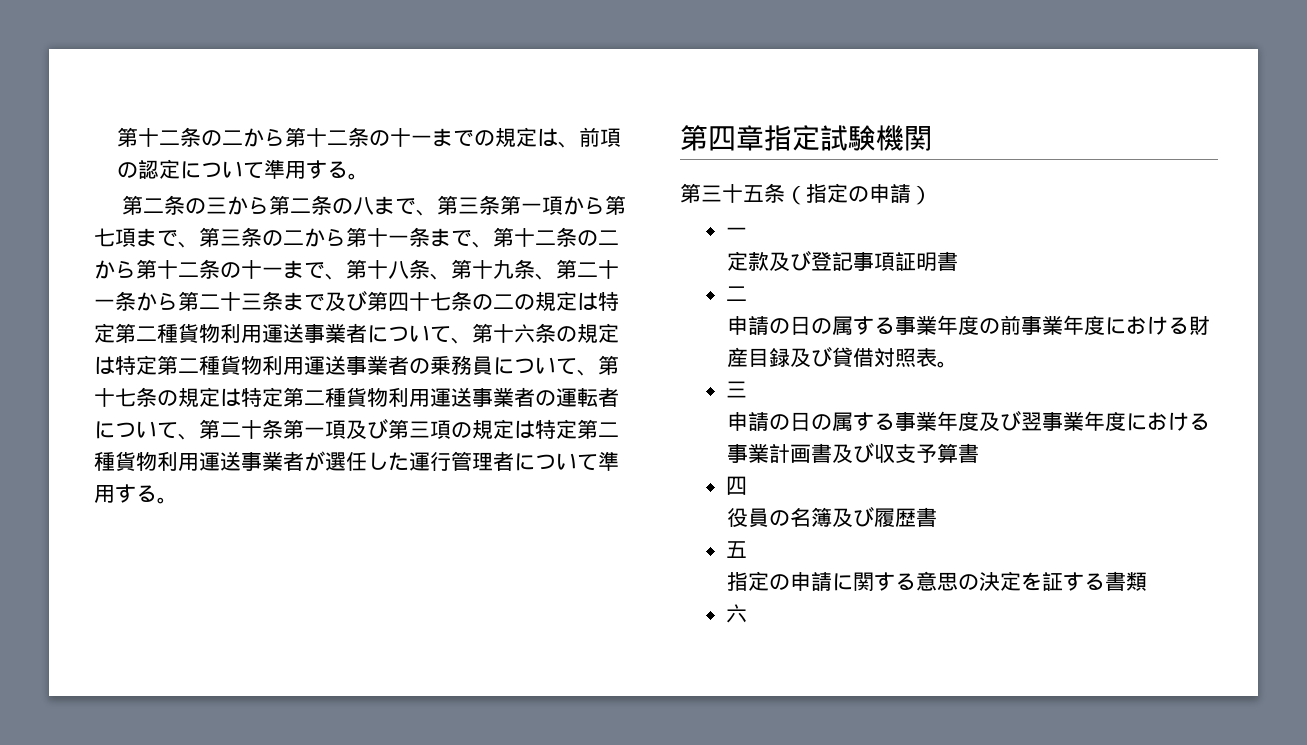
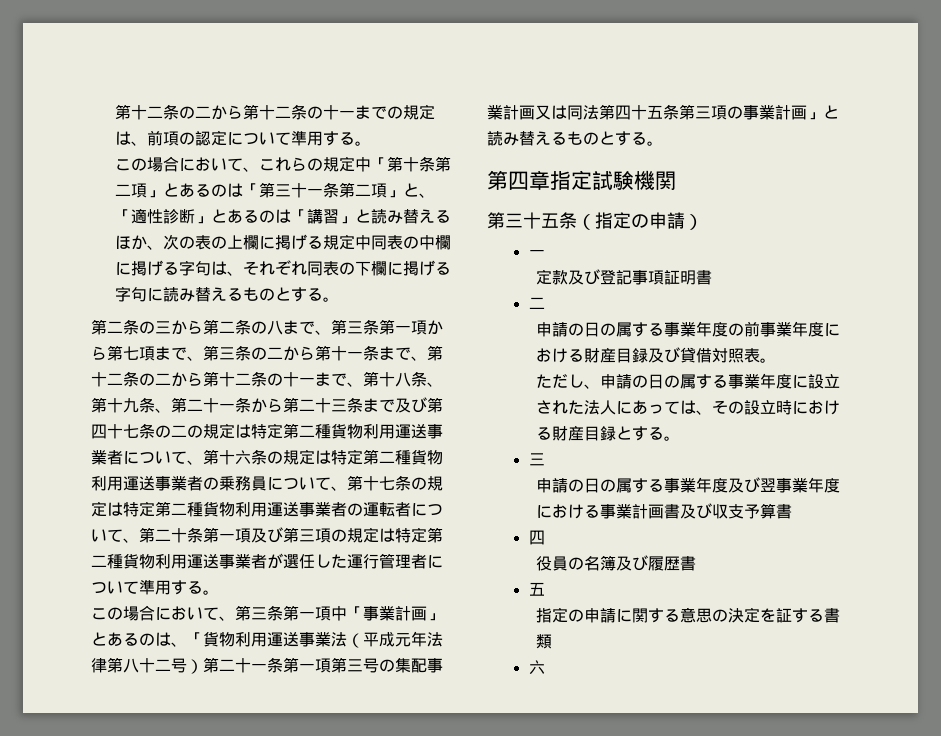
+ この場合において、これらの規定中「第十条第二項」とあるのは「第三十一条第二項」と、「適性診断」とあるのは「講習」と読み替えるほか、次の表の上欄に掲げる規定中同表の中欄に掲げる字句は、それぞれ同表の下欄に掲げる字句に読み替えるものとする。
+ この場合において、第三条第一項中「事業計画」とあるのは、「貨物利用運送事業法（平成元年法律第八十二号）第二十一条第一項第三号の集配事業計画又は同法第四十五条第三項の事業計画」と読み替えるものとする。
+ ただし、申請の日の属する事業年度に設立された法人にあっては、その設立時における財産目録とする。

